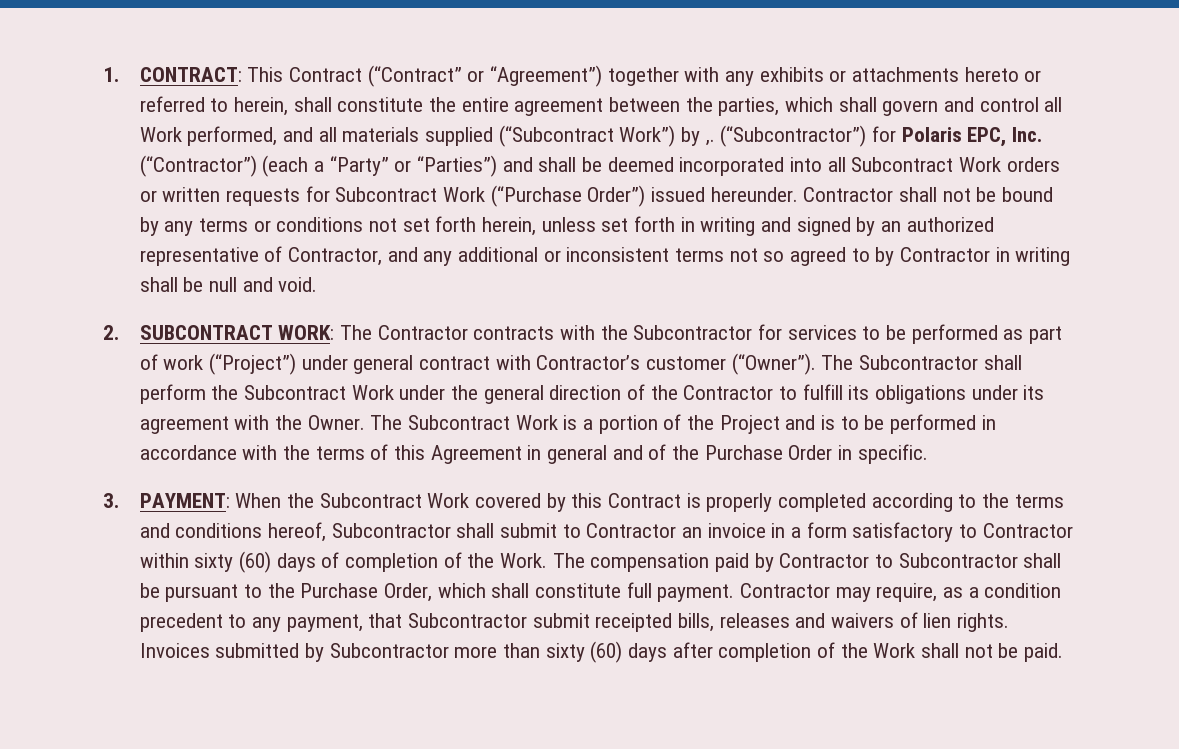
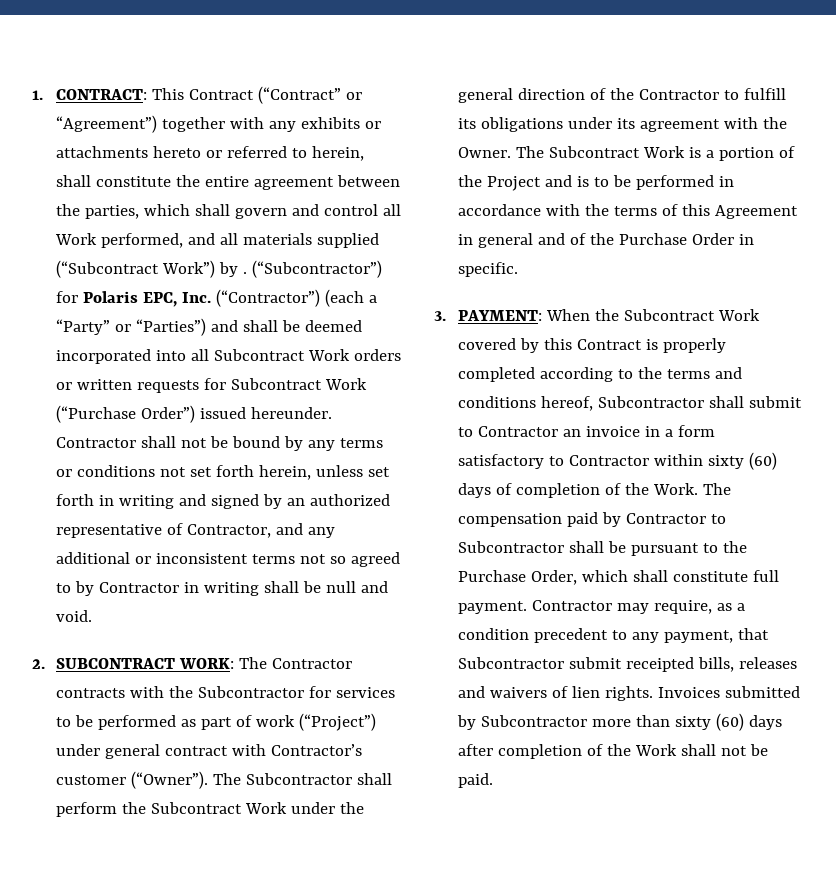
- 1. CONTRACT: This Contract (“Contract” or “Agreement”) together with any exhibits or attachments hereto or referred to herein, shall constitute the entire agreement between the parties, which shall govern and control all Work performed, and all materials supplied (“Subcontract Work”) by ,.
+ 1. CONTRACT: This Contract (“Contract” or “Agreement”) together with any exhibits or attachments hereto or referred to herein, shall constitute the entire agreement between the parties, which shall govern and control all Work performed, and all materials supplied (“Subcontract Work”) by .

